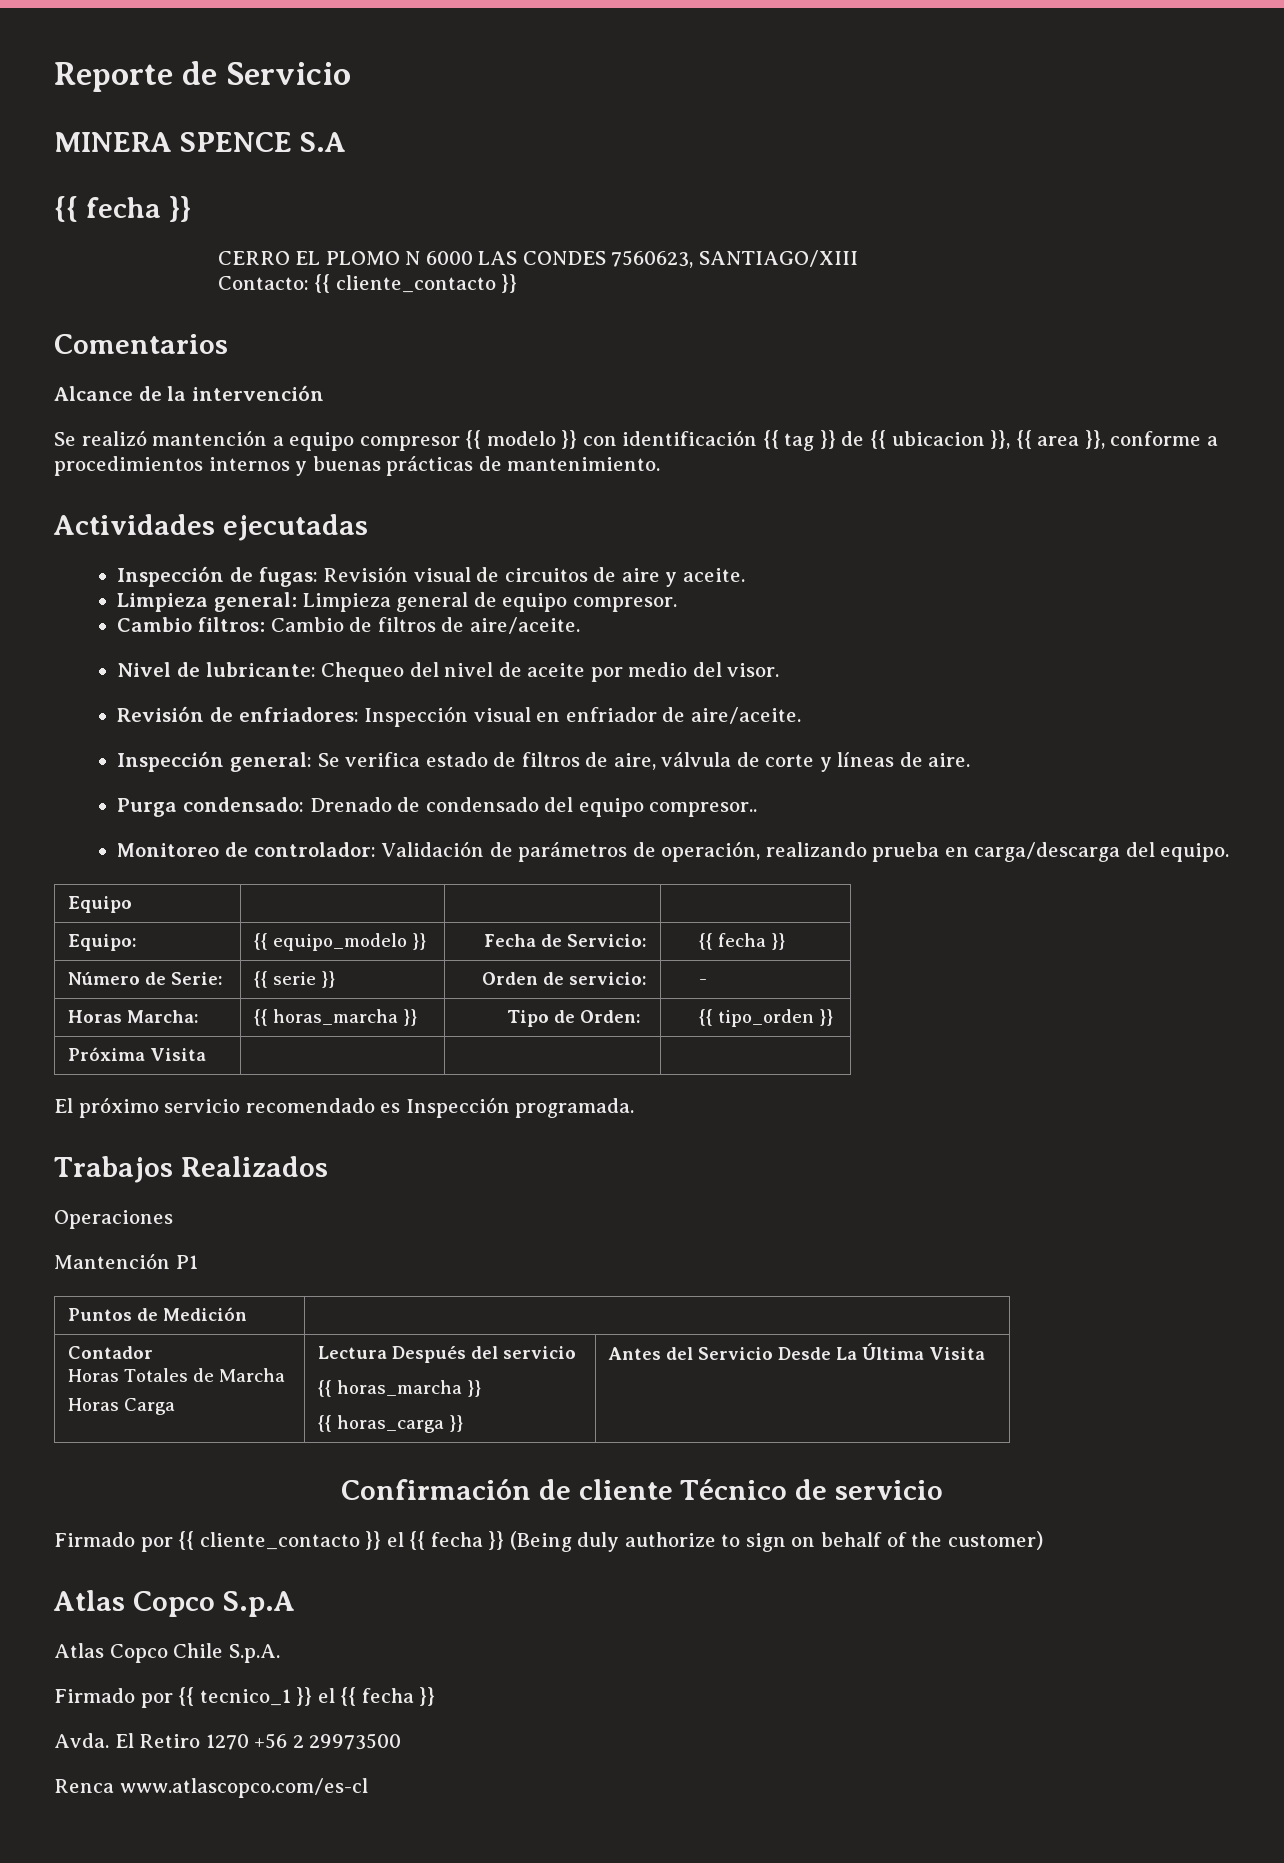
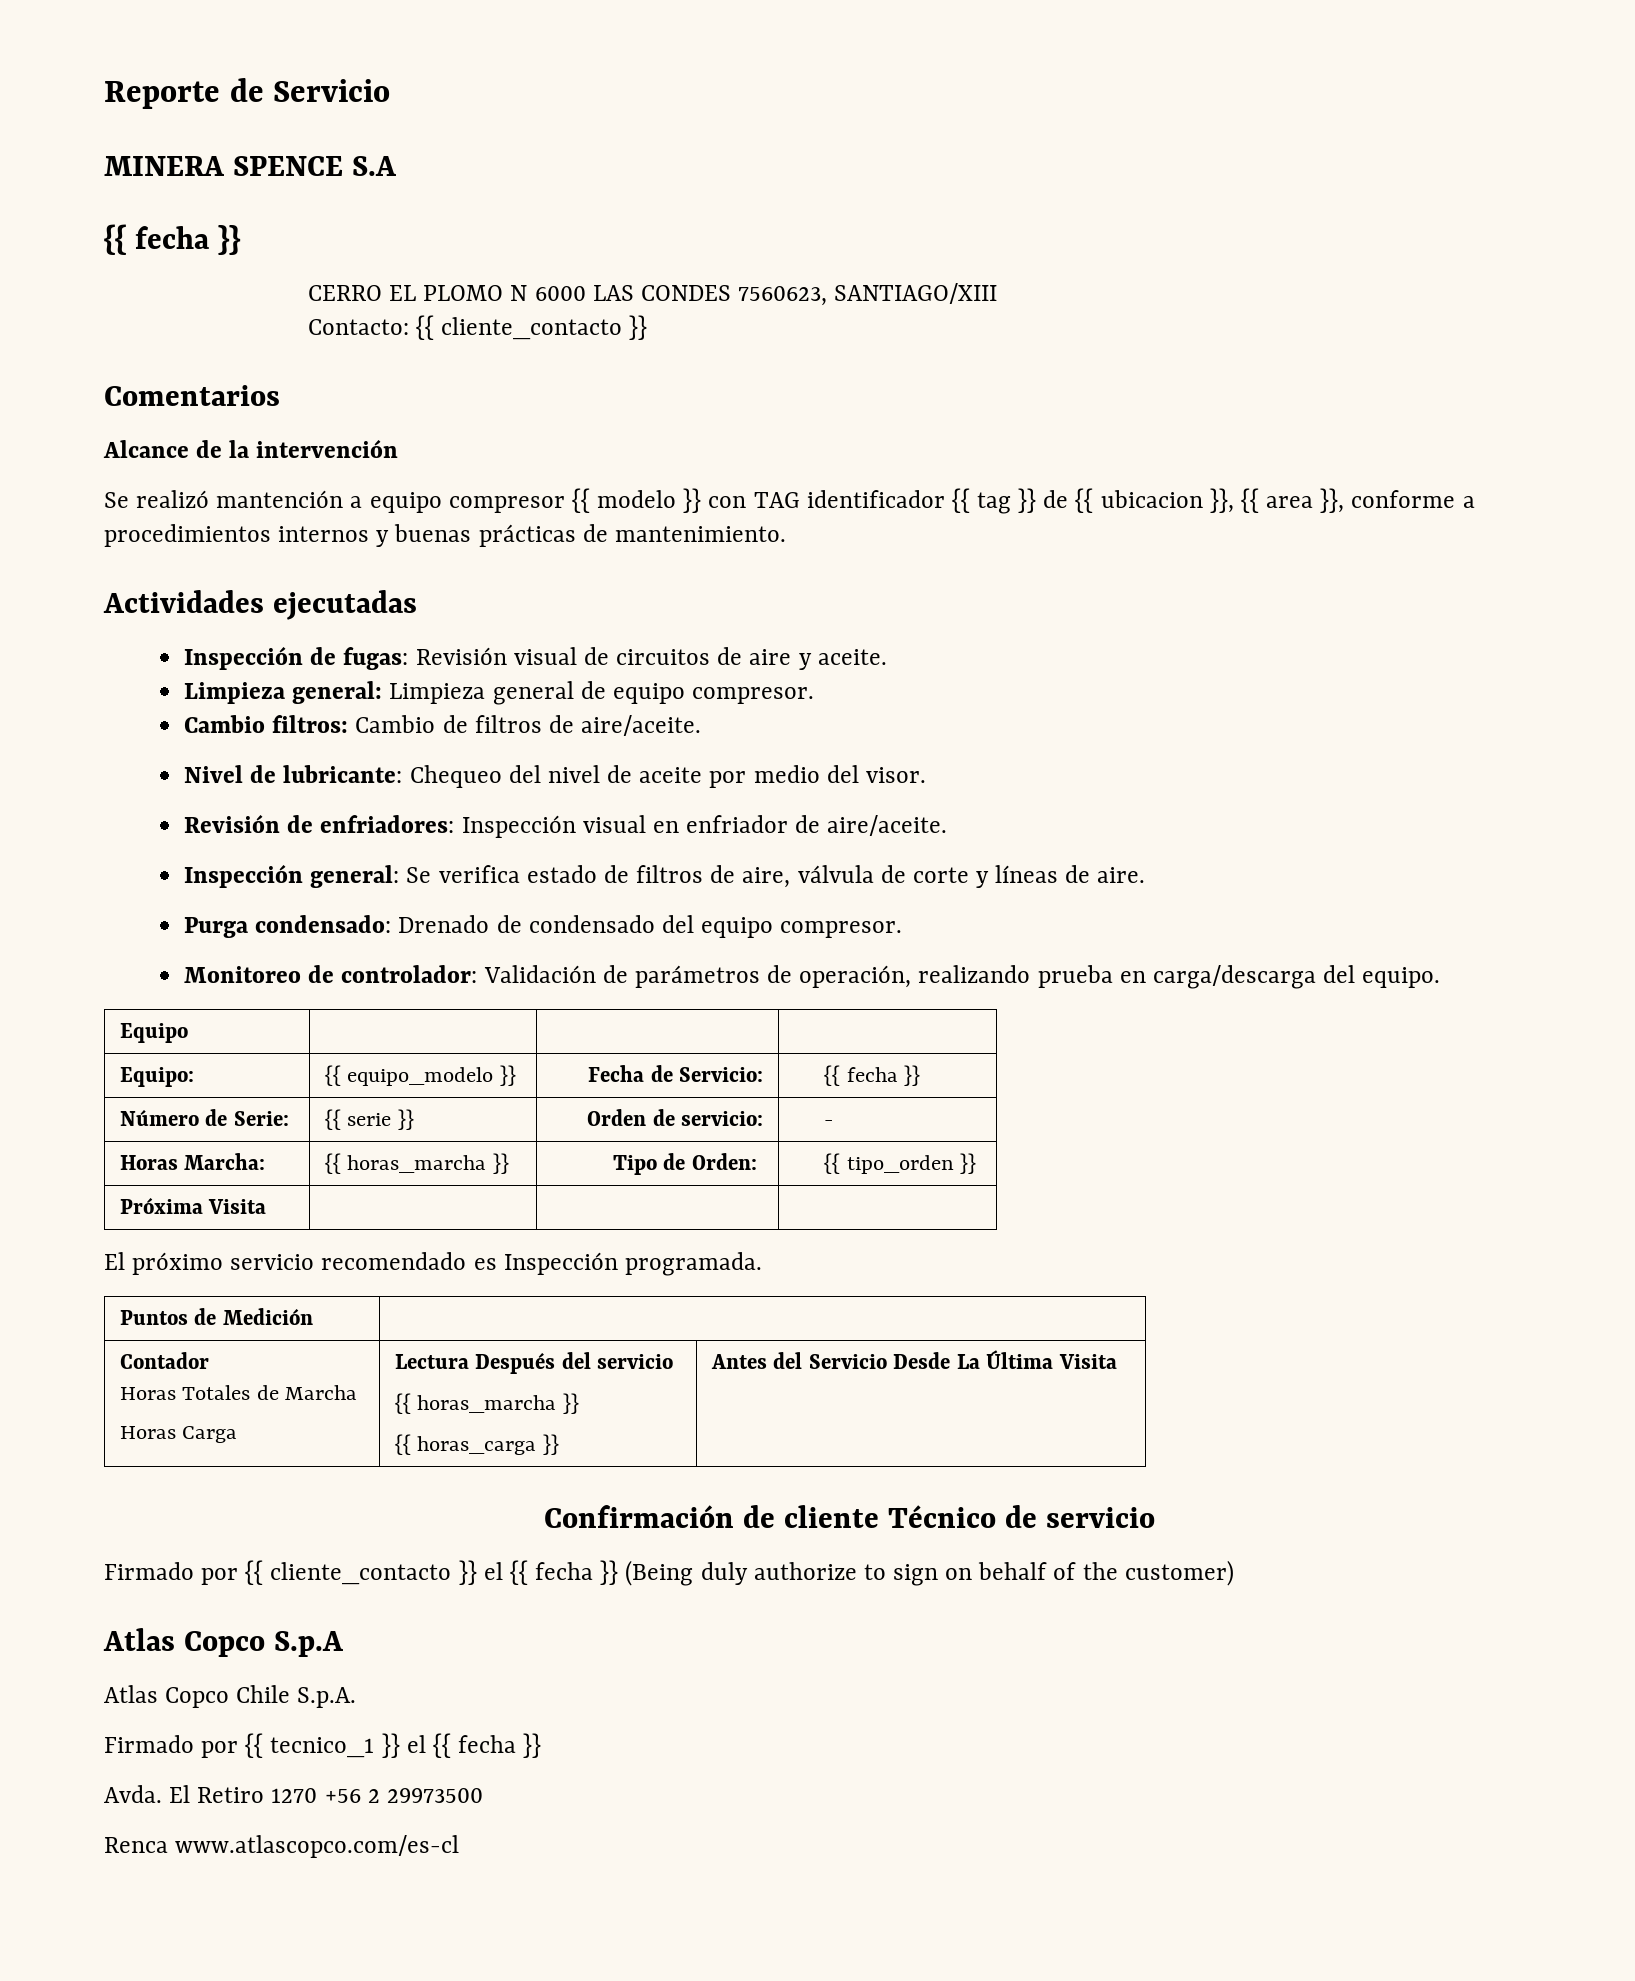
- Se realizó mantención a equipo compresor {{ modelo }} con identificación {{ tag }} de {{ ubicacion }}, {{ area }}, conforme a procedimientos internos y buenas prácticas de mantenimiento.
+ Se realizó mantención a equipo compresor {{ modelo }} con TAG identificador {{ tag }} de {{ ubicacion }}, {{ area }}, conforme a procedimientos internos y buenas prácticas de mantenimiento.
- Purga condensado: Drenado de condensado del equipo compresor..
+ Purga condensado: Drenado de condensado del equipo compresor.
- Trabajos Realizados
- Operaciones
- Mantención P1

